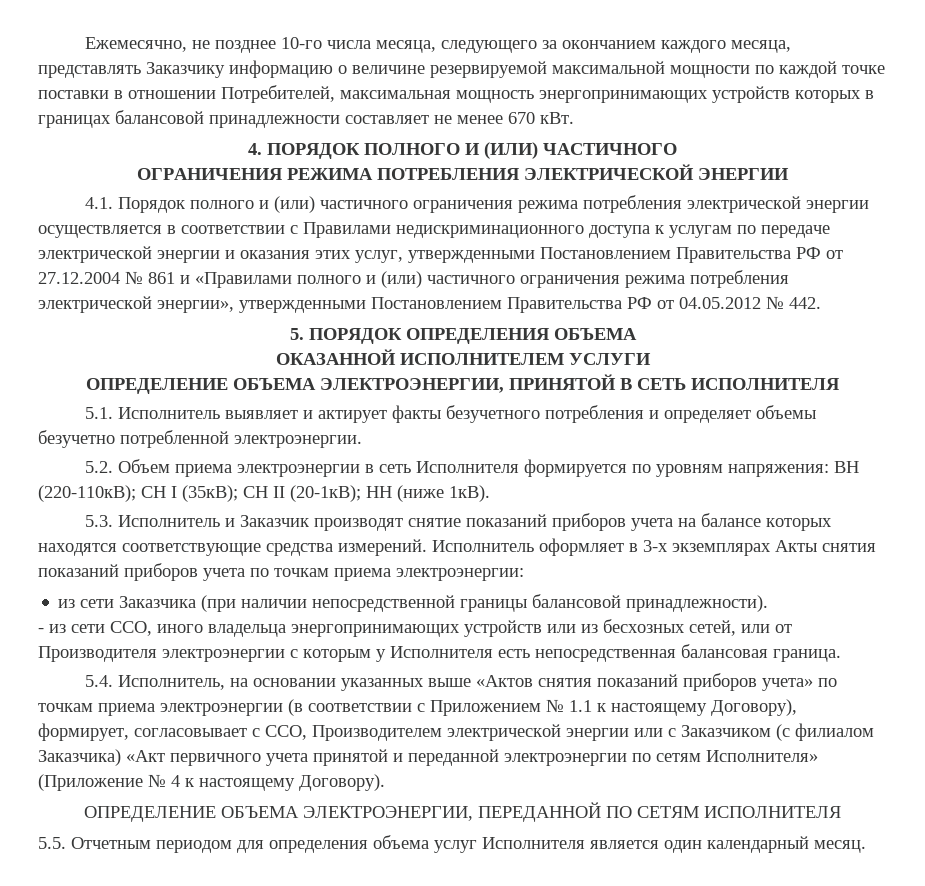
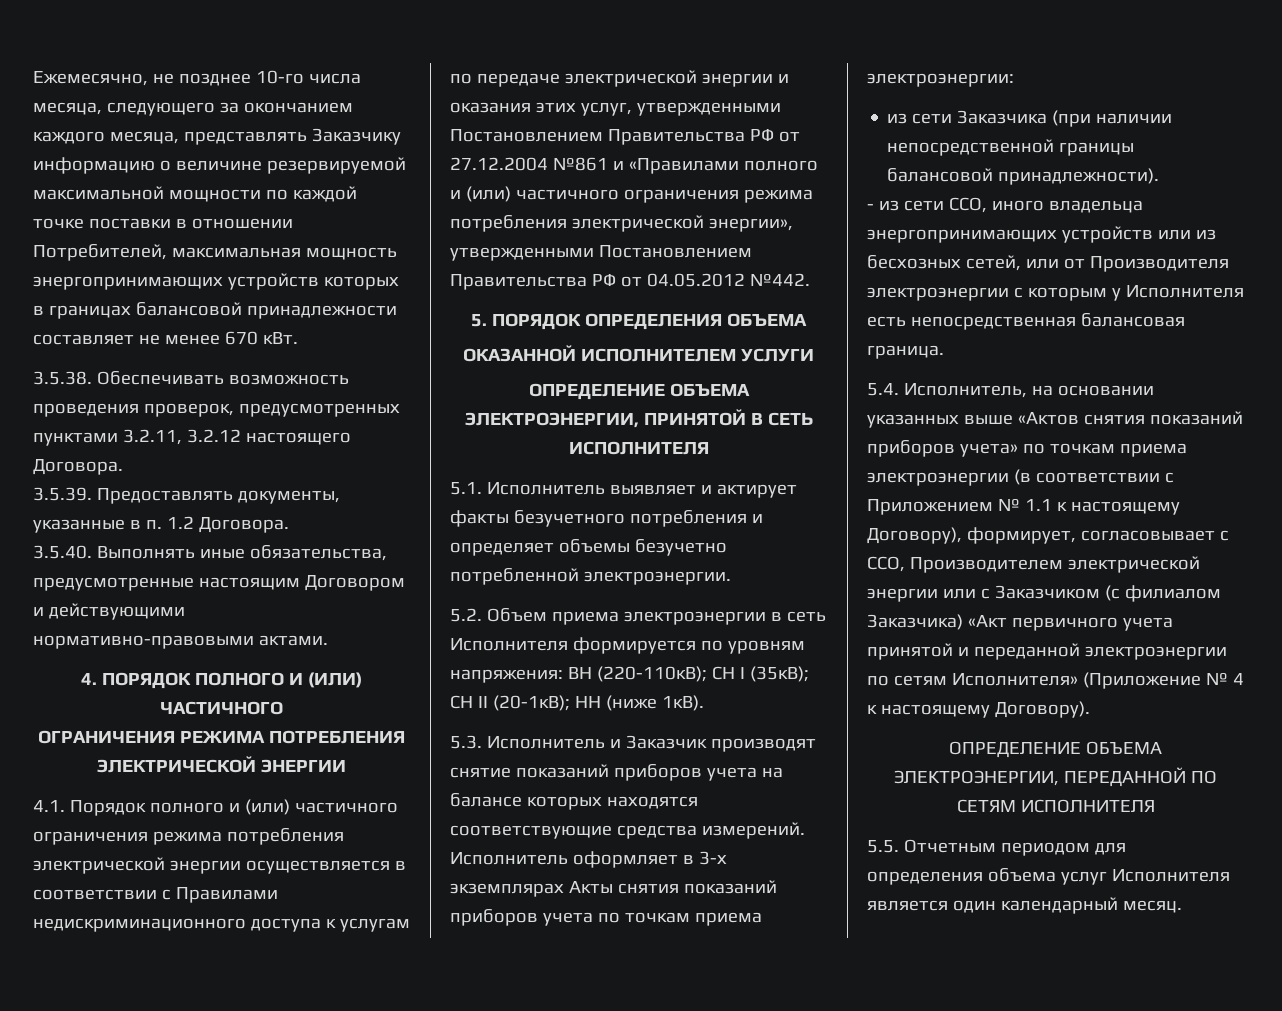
+ 3.5.38. Обеспечивать возможность проведения проверок, предусмотренных пунктами 3.2.11, 3.2.12 настоящего Договора.
+ 3.5.39. Предоставлять документы, указанные в п. 1.2 Договора.
+ 3.5.40. Выполнять иные обязательства, предусмотренные настоящим Договором и действующими нормативно-правовыми актами.
- 4.1. Порядок полного и (или) частичного ограничения режима потребления электрической энергии осуществляется в соответствии с Правилами недискриминационного доступа к услугам по передаче электрической энергии и оказания этих услуг, утвержденными Постановлением Правительства РФ от 27.12.2004 № 861 и «Правилами полного и (или) частичного ограничения режима потребления электрической энергии», утвержденными Постановлением Правительства РФ от 04.05.2012 № 442.
+ 4.1. Порядок полного и (или) частичного ограничения режима потребления электрической энергии осуществляется в соответствии с Правилами недискриминационного доступа к услугам по передаче электрической энергии и оказания этих услуг, утвержденными Постановлением Правительства РФ от 27.12.2004 №861 и «Правилами полного и (или) частичного ограничения режима потребления электрической энергии», утвержденными Постановлением Правительства РФ от 04.05.2012 №442.

